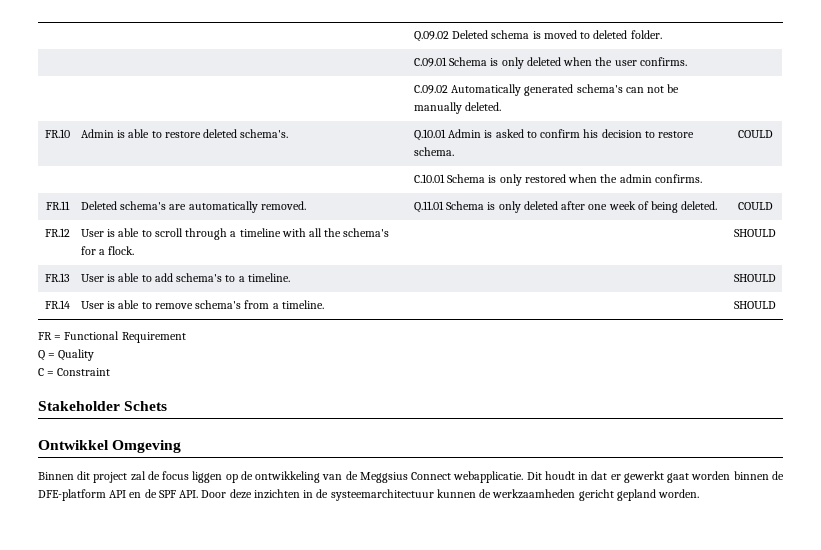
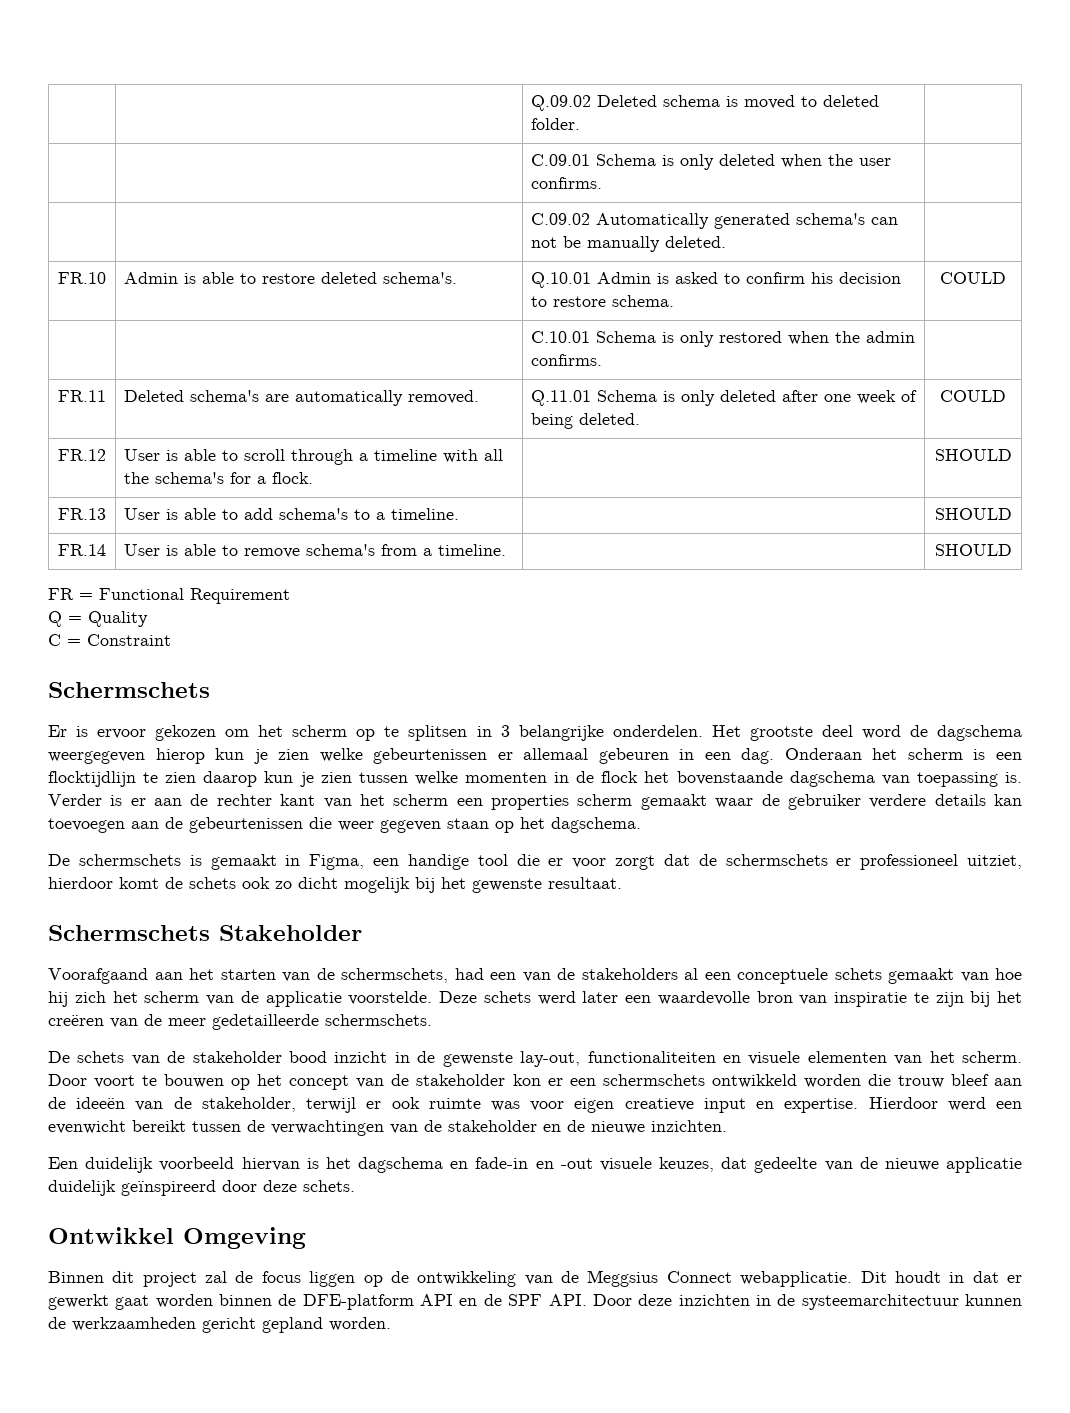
  C = Constraint
- Stakeholder Schets
+ Schermschets
+ Er is ervoor gekozen om het scherm op te splitsen in 3 belangrijke onderdelen. Het grootste deel word de dagschema weergegeven hierop kun je zien welke gebeurtenissen er allemaal gebeuren in een dag. Onderaan het scherm is een flocktijdlijn te zien daarop kun je zien tussen welke momenten in de flock het bovenstaande dagschema van toepassing is. Verder is er aan de rechter kant van het scherm een properties scherm gemaakt waar de gebruiker verdere details kan toevoegen aan de gebeurtenissen die weer gegeven staan op het dagschema.
+ De schermschets is gemaakt in Figma, een handige tool die er voor zorgt dat de schermschets er professioneel uitziet, hierdoor komt de schets ook zo dicht mogelijk bij het gewenste resultaat.
+ Schermschets Stakeholder
+ Voorafgaand aan het starten van de schermschets, had een van de stakeholders al een conceptuele schets gemaakt van hoe hij zich het scherm van de applicatie voorstelde. Deze schets werd later een waardevolle bron van inspiratie te zijn bij het creëren van de meer gedetailleerde schermschets.
+ De schets van de stakeholder bood inzicht in de gewenste lay-out, functionaliteiten en visuele elementen van het scherm. Door voort te bouwen op het concept van de stakeholder kon er een schermschets ontwikkeld worden die trouw bleef aan de ideeën van de stakeholder, terwijl er ook ruimte was voor eigen creatieve input en expertise. Hierdoor werd een evenwicht bereikt tussen de verwachtingen van de stakeholder en de nieuwe inzichten.
+ Een duidelijk voorbeeld hiervan is het dagschema en fade-in en -out visuele keuzes, dat gedeelte van de nieuwe applicatie duidelijk geïnspireerd door deze schets.

